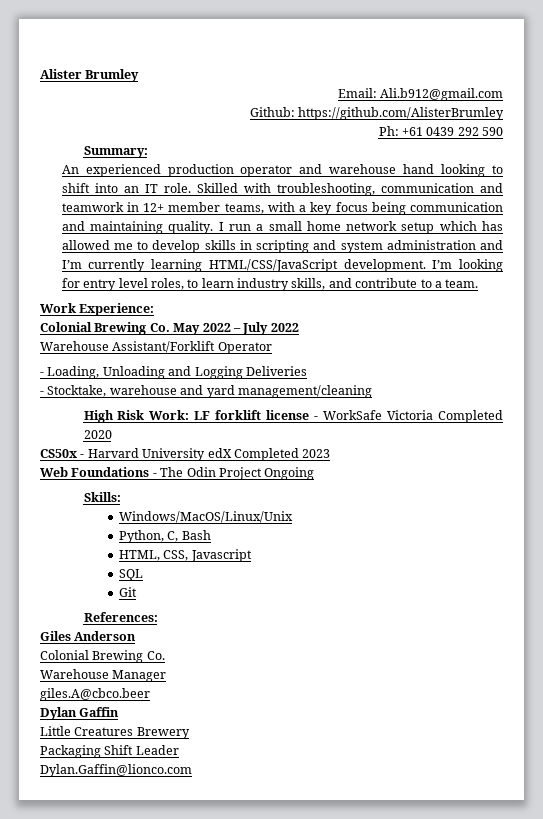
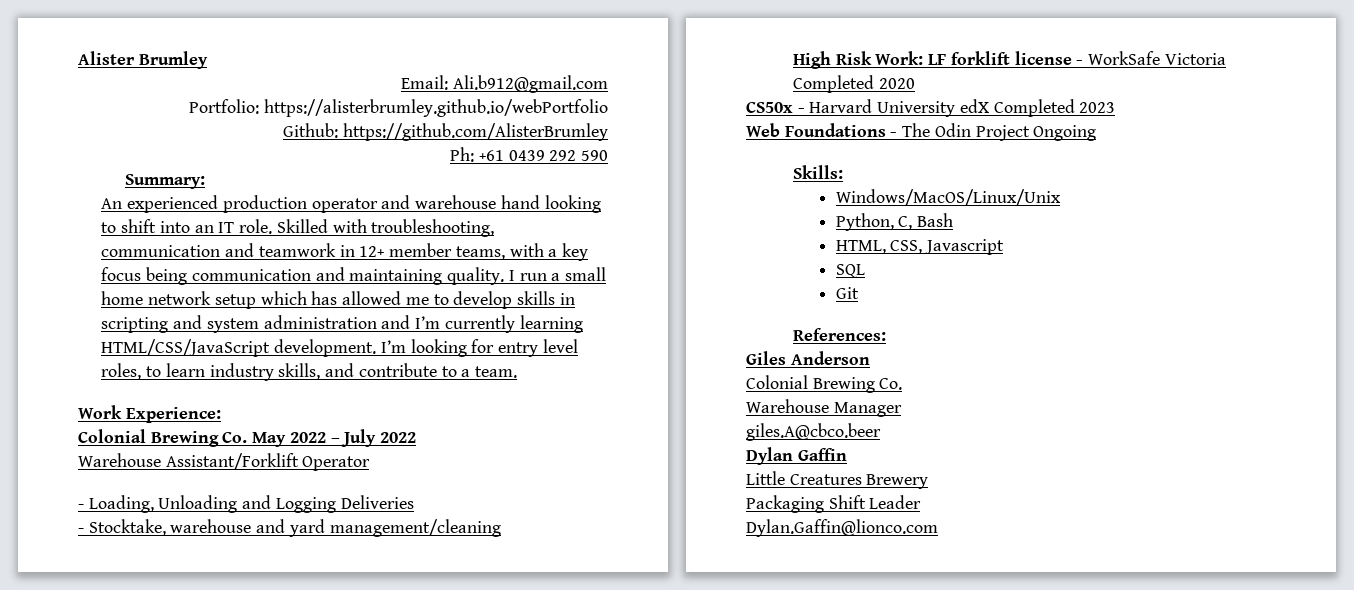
+ Portfolio: https://alisterbrumley.github.io/webPortfolio

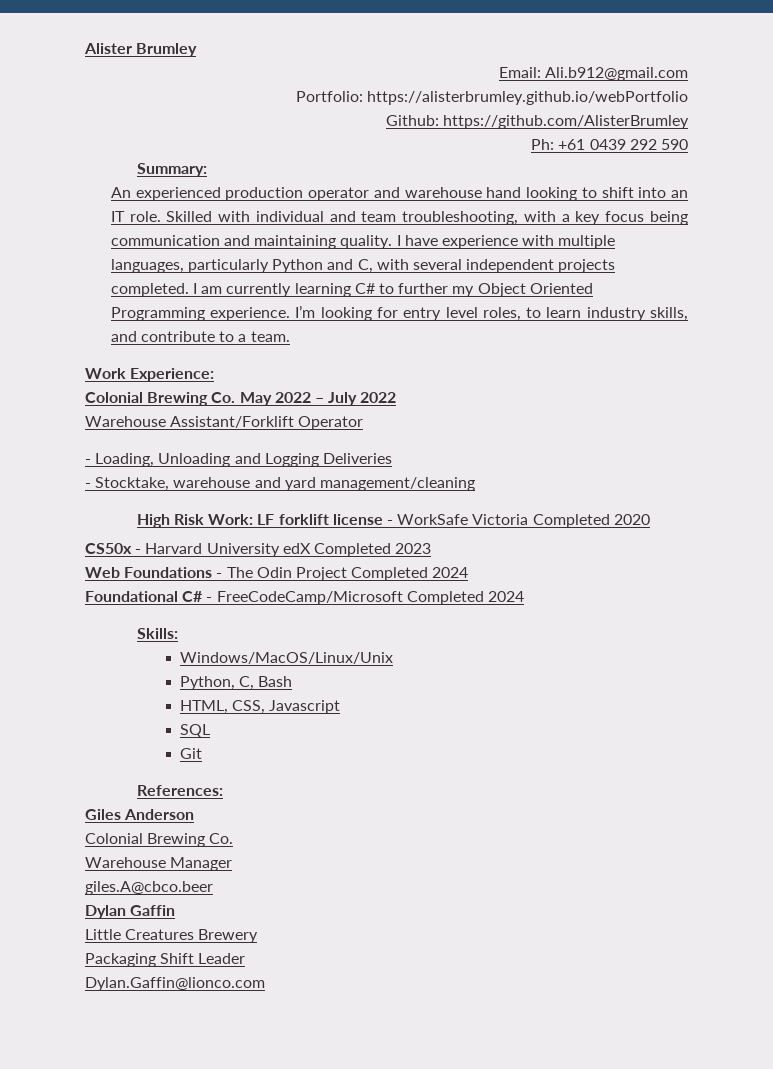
- Skilled with troubleshooting, communication and teamwork in 12+ member teams, with a key focus being communication and maintaining quality.
+ Skilled with individual and team troubleshooting, with a key focus being communication and maintaining quality.
- I run a small home network setup which has allowed me to develop skills in scripting and system administration and I’m currently learning HTML/CSS/JavaScript development.
+ I have experience with multiple languages, particularly Python and C, with several independent projects completed. I am currently learning C# to further my Object Oriented Programming experience.
- Web Foundations - The Odin Project Ongoing
+ Web Foundations - The Odin Project Completed 2024
+ Foundational C# - FreeCodeCamp/Microsoft Completed 2024

